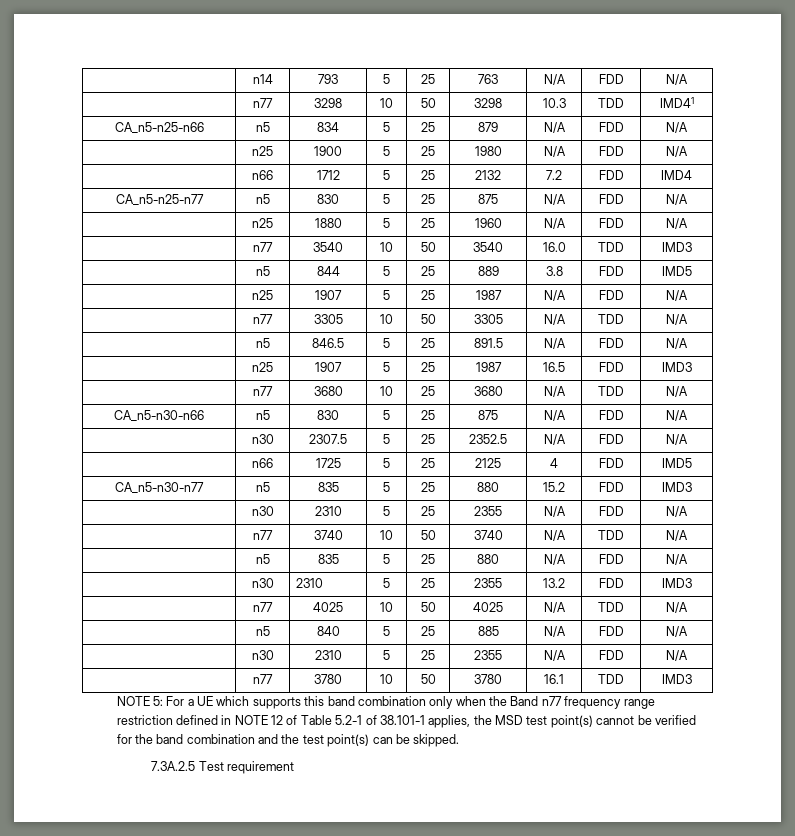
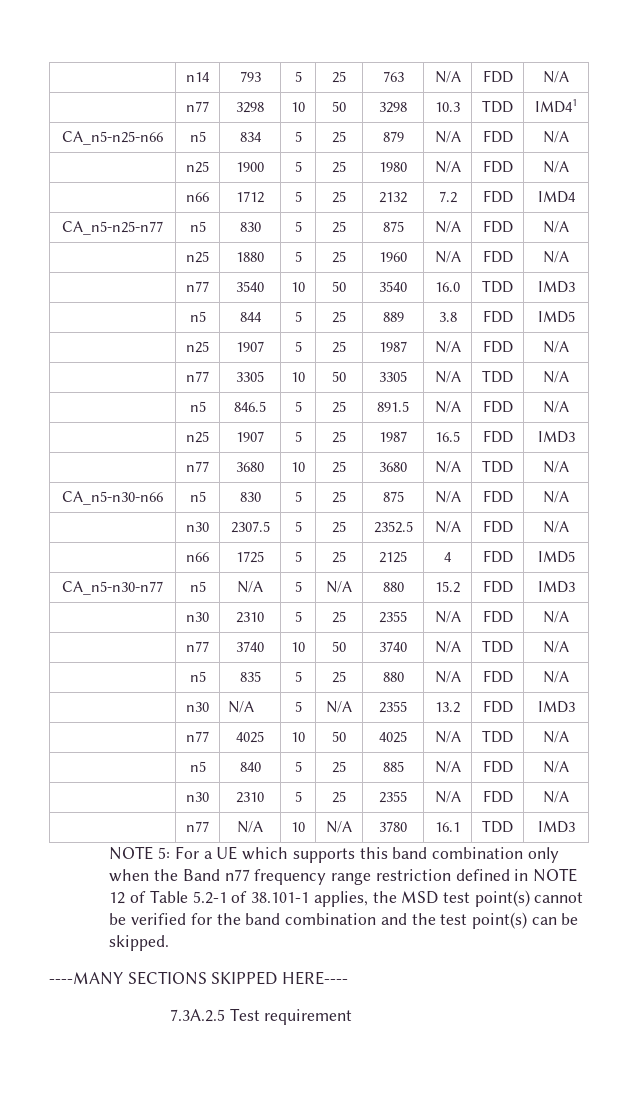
- CA_n5-n30-n77 | n5 | 835 | 5 | 25 | 880 | 15.2 | FDD | IMD3
+ CA_n5-n30-n77 | n5 | N/A | 5 | N/A | 880 | 15.2 | FDD | IMD3
- | n30 | 2310 | 5 | 25 | 2355 | 13.2 | FDD | IMD3
+ | n30 | N/A | 5 | N/A | 2355 | 13.2 | FDD | IMD3
- | n77 | 3780 | 10 | 50 | 3780 | 16.1 | TDD | IMD3
+ | n77 | N/A | 10 | N/A | 3780 | 16.1 | TDD | IMD3
+ ----MANY SECTIONS SKIPPED HERE----

